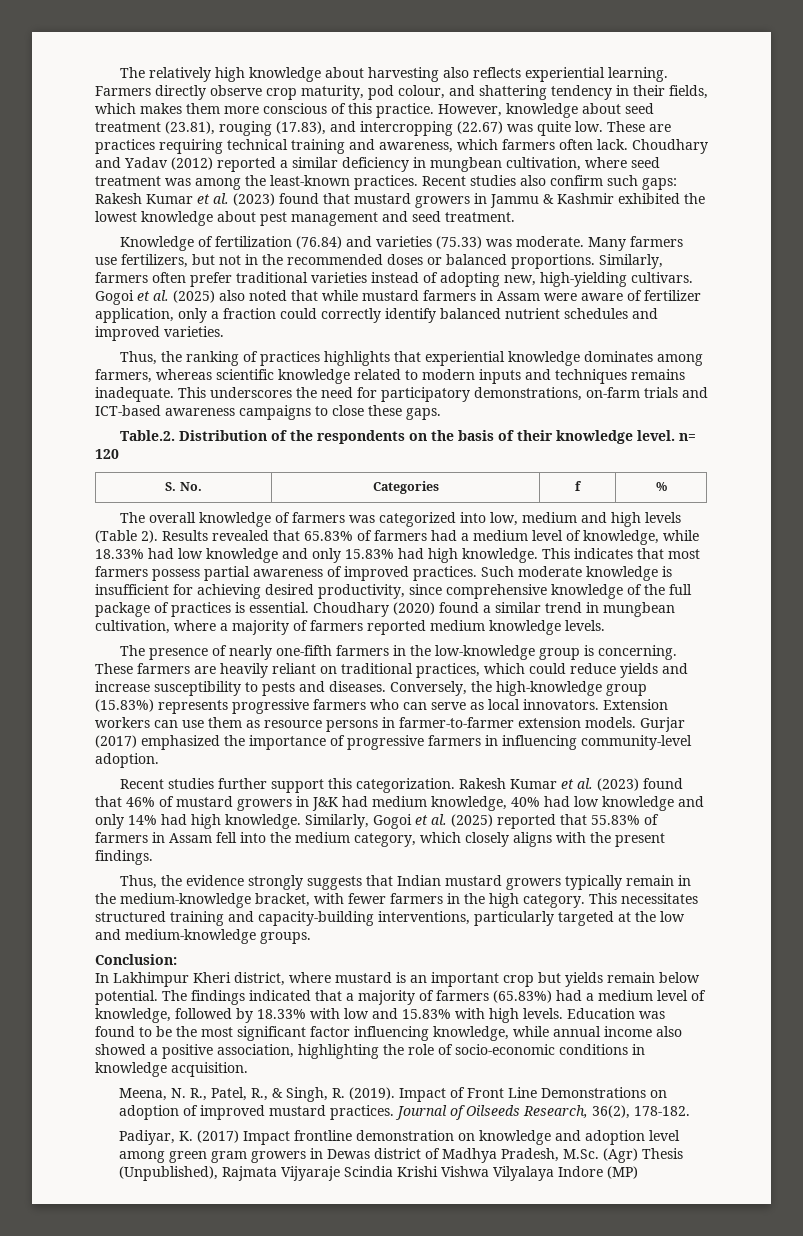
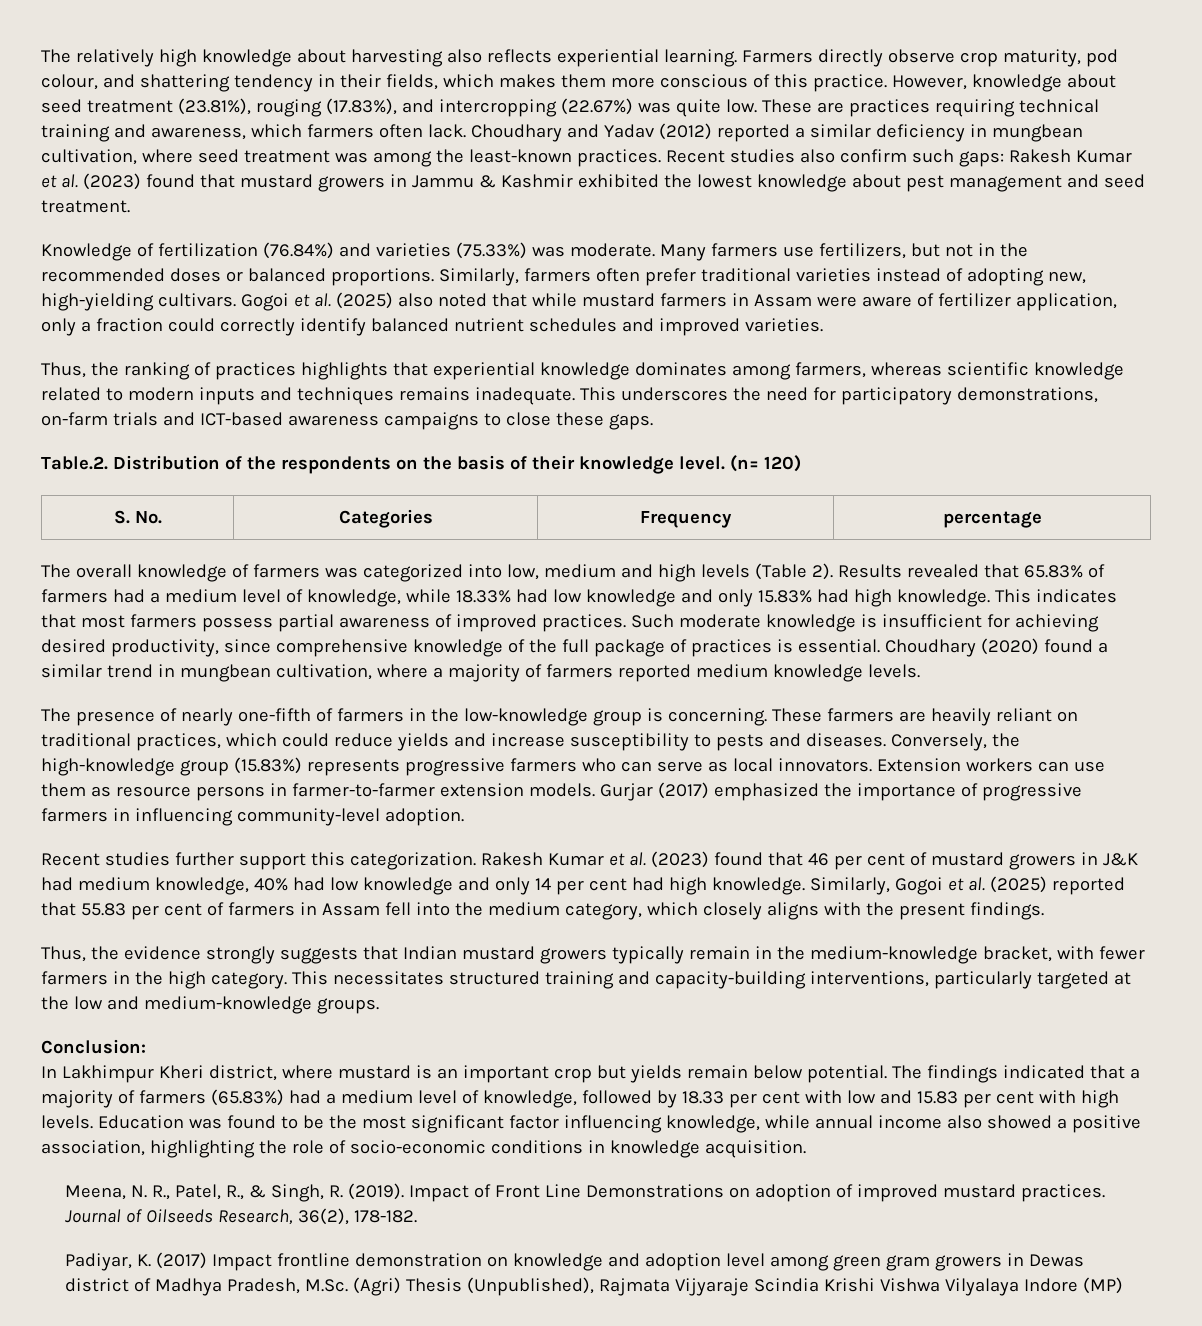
- However, knowledge about seed treatment (23.81), rouging (17.83), and intercropping (22.67) was quite low.
+ However, knowledge about seed treatment (23.81%), rouging (17.83%), and intercropping (22.67%) was quite low.
- Knowledge of fertilization (76.84) and varieties (75.33) was moderate.
+ Knowledge of fertilization (76.84%) and varieties (75.33%) was moderate.
- Table.2. Distribution of the respondents on the basis of their knowledge level. n= 120
+ Table.2. Distribution of the respondents on the basis of their knowledge level. (n= 120)
- S. No. | Categories | f | %
+ S. No. | Categories | Frequency | percentage
- The presence of nearly one-fifth farmers in the low-knowledge group is concerning.
+ The presence of nearly one-fifth of farmers in the low-knowledge group is concerning.
- Rakesh Kumar et al. (2023) found that 46% of mustard growers in J&K had medium knowledge, 40% had low knowledge and only 14% had high knowledge.
+ Rakesh Kumar et al. (2023) found that 46 per cent of mustard growers in J&K had medium knowledge, 40% had low knowledge and only 14 per cent had high knowledge.
- Similarly, Gogoi et al. (2025) reported that 55.83% of farmers in Assam fell into the medium category, which closely aligns with the present findings.
+ Similarly, Gogoi et al. (2025) reported that 55.83 per cent of farmers in Assam fell into the medium category, which closely aligns with the present findings.
- The findings indicated that a majority of farmers (65.83%) had a medium level of knowledge, followed by 18.33% with low and 15.83% with high levels.
+ The findings indicated that a majority of farmers (65.83%) had a medium level of knowledge, followed by 18.33 per cent with low and 15.83 per cent with high levels.
- Padiyar, K. (2017) Impact frontline demonstration on knowledge and adoption level among green gram growers in Dewas district of Madhya Pradesh, M.Sc. (Agr) Thesis (Unpublished), Rajmata Vijyaraje Scindia Krishi Vishwa Vilyalaya Indore (MP)
+ Padiyar, K. (2017) Impact frontline demonstration on knowledge and adoption level among green gram growers in Dewas district of Madhya Pradesh, M.Sc. (Agri) Thesis (Unpublished), Rajmata Vijyaraje Scindia Krishi Vishwa Vilyalaya Indore (MP)

